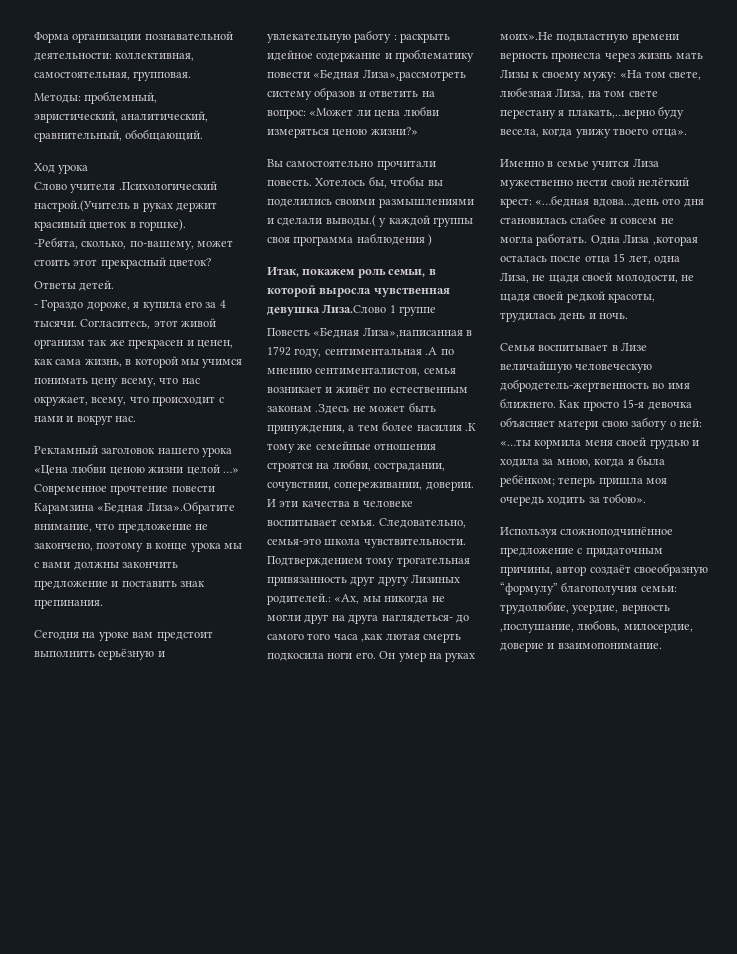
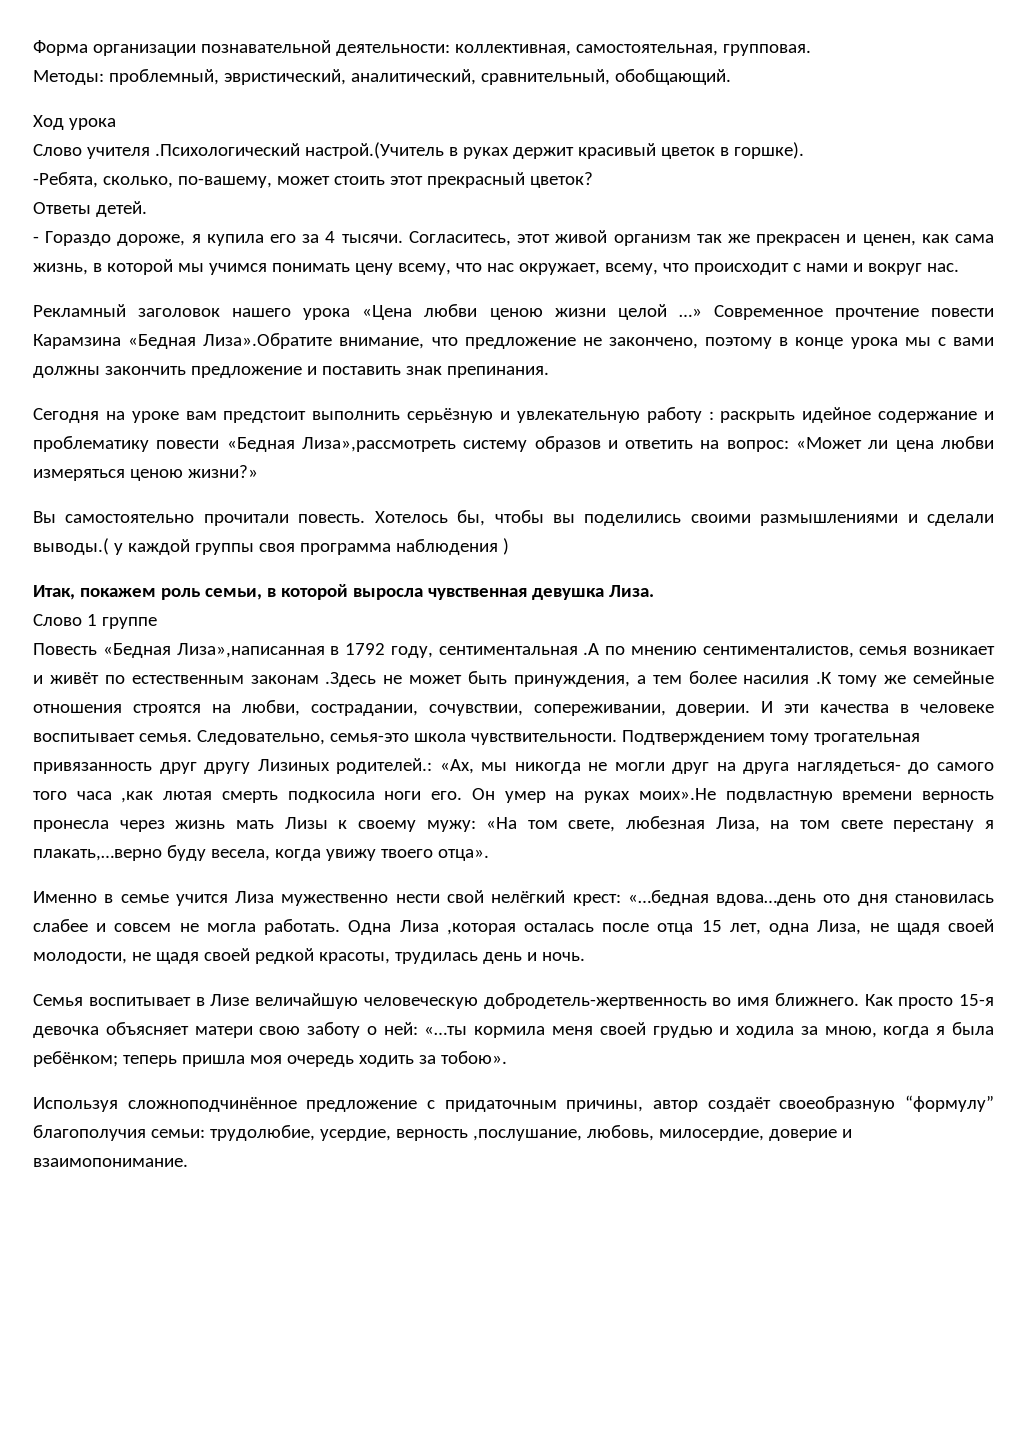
- Итак, покажем роль семьи, в которой выросла чувственная девушка Лиза.Слово 1 группе
+ Итак, покажем роль семьи, в которой выросла чувственная девушка Лиза.
+ Слово 1 группе

